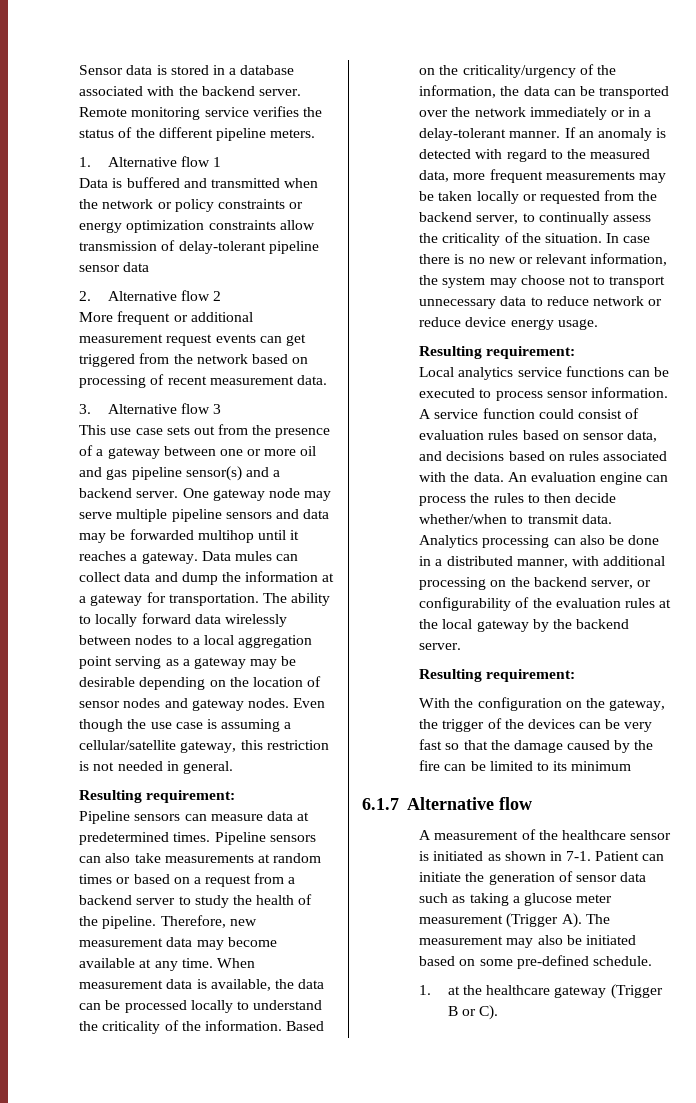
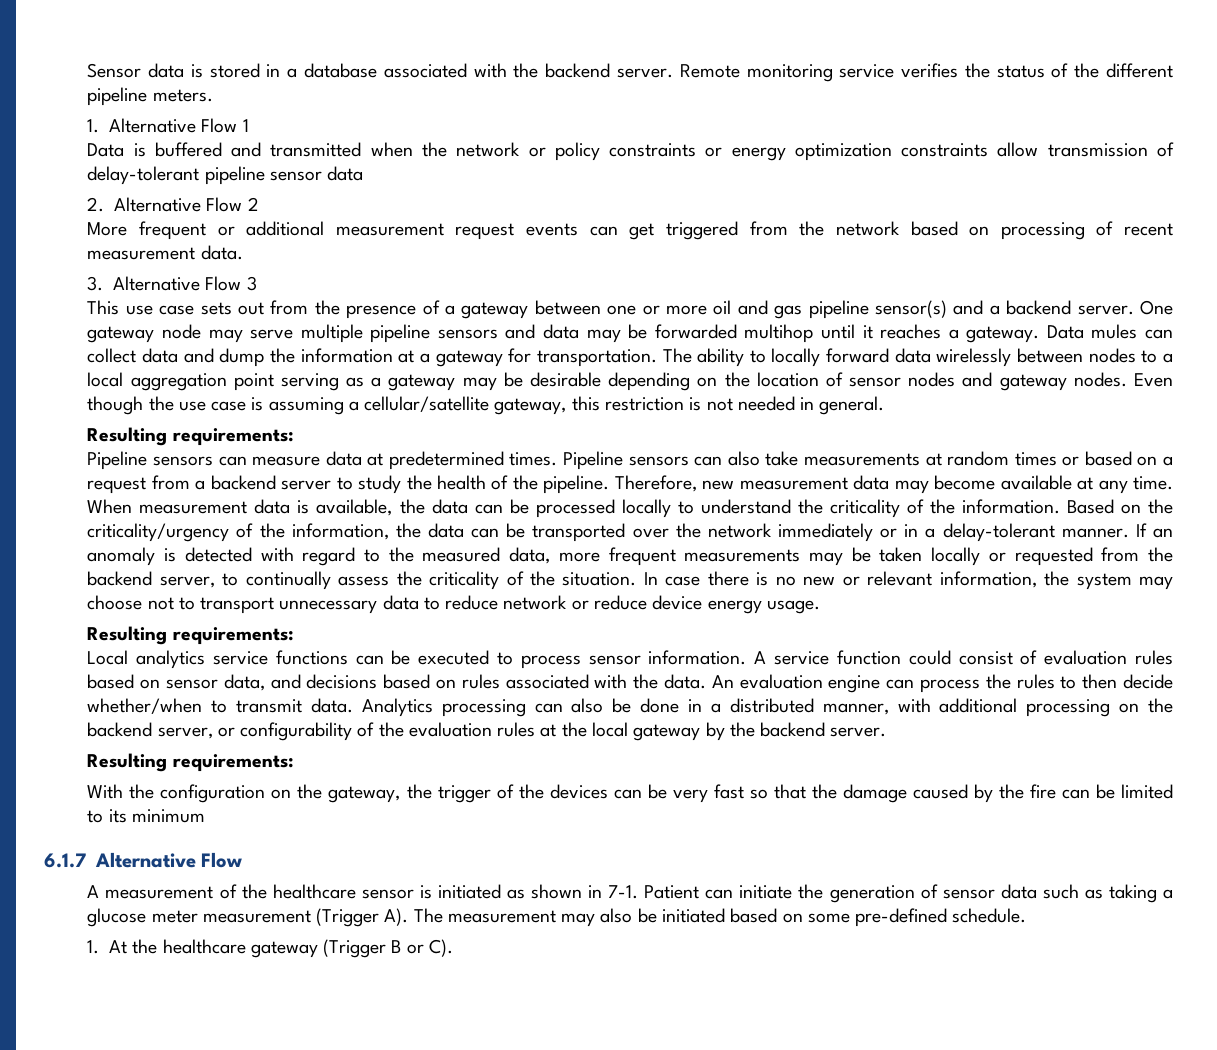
- 1. Alternative flow 1
+ 1. Alternative Flow 1
- 2. Alternative flow 2
+ 2. Alternative Flow 2
- 3. Alternative flow 3
+ 3. Alternative Flow 3
  Even though the use case is assuming a cellular/satellite gateway, this restriction is not needed in general.
- Resulting requirement:
+ Resulting requirements:
  In case there is no new or relevant information, the system may choose not to transport unnecessary data to reduce network or reduce device energy usage.
- Resulting requirement:
+ Resulting requirements:
  Analytics processing can also be done in a distributed manner, with additional processing on the backend server, or configurability of the evaluation rules at the local gateway by the backend server.
- Resulting requirement:
+ Resulting requirements:
- 6.1.7 Alternative flow
+ 6.1.7 Alternative Flow
- 1. at the healthcare gateway (Trigger B or C).
+ 1. At the healthcare gateway (Trigger B or C).

